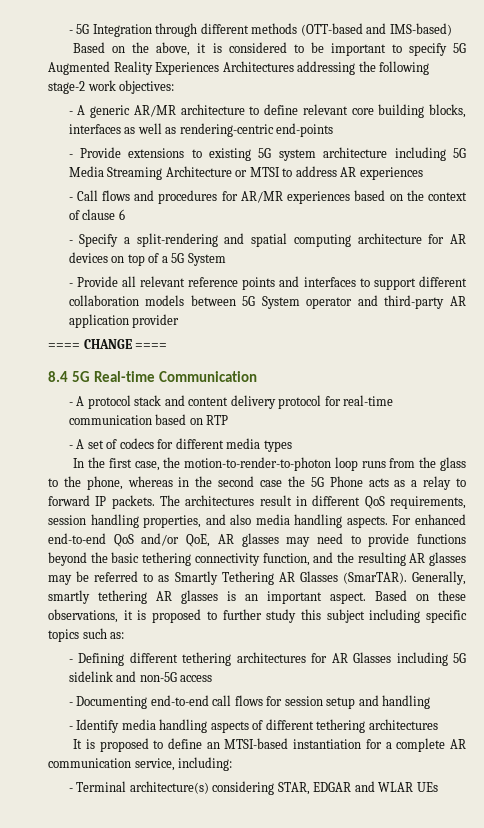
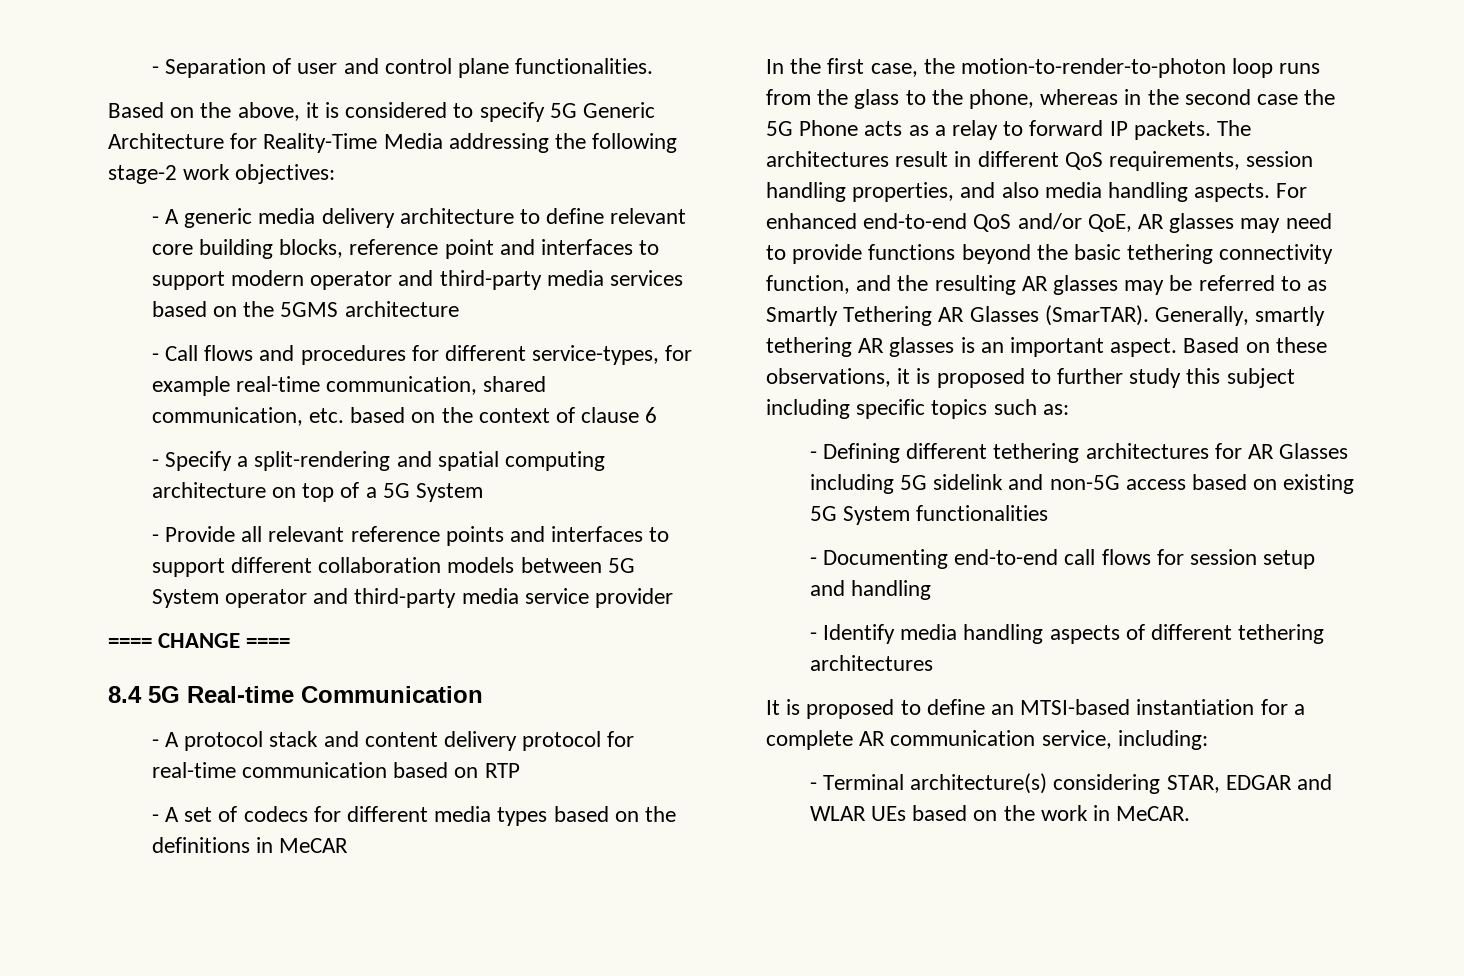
- - 5G Integration through different methods (OTT-based and IMS-based)
+ - Separation of user and control plane functionalities.
- Based on the above, it is considered to be important to specify 5G Augmented Reality Experiences Architectures addressing the following stage-2 work objectives:
+ Based on the above, it is considered to specify 5G Generic Architecture for Reality-Time Media addressing the following stage-2 work objectives:
- - A generic AR/MR architecture to define relevant core building blocks, interfaces as well as rendering-centric end-points
- - Provide extensions to existing 5G system architecture including 5G Media Streaming Architecture or MTSI to address AR experiences
+ - A generic media delivery architecture to define relevant core building blocks, reference point and interfaces to support modern operator and third-party media services based on the 5GMS architecture
- - Call flows and procedures for AR/MR experiences based on the context of clause 6
+ - Call flows and procedures for different service-types, for example real-time communication, shared communication, etc. based on the context of clause 6
- - Specify a split-rendering and spatial computing architecture for AR devices on top of a 5G System
+ - Specify a split-rendering and spatial computing architecture on top of a 5G System
- - Provide all relevant reference points and interfaces to support different collaboration models between 5G System operator and third-party AR application provider
+ - Provide all relevant reference points and interfaces to support different collaboration models between 5G System operator and third-party media service provider
- - A set of codecs for different media types
+ - A set of codecs for different media types based on the definitions in MeCAR
- - Defining different tethering architectures for AR Glasses including 5G sidelink and non-5G access
+ - Defining different tethering architectures for AR Glasses including 5G sidelink and non-5G access based on existing 5G System functionalities
- - Terminal architecture(s) considering STAR, EDGAR and WLAR UEs
+ - Terminal architecture(s) considering STAR, EDGAR and WLAR UEs based on the work in MeCAR.

